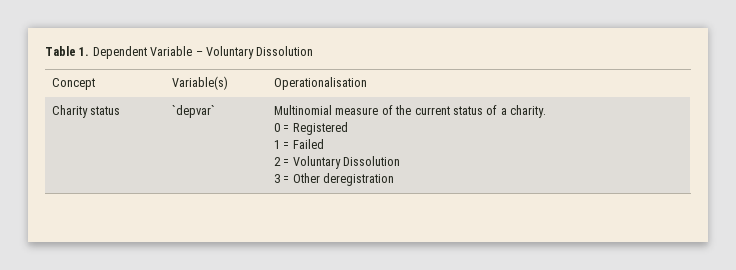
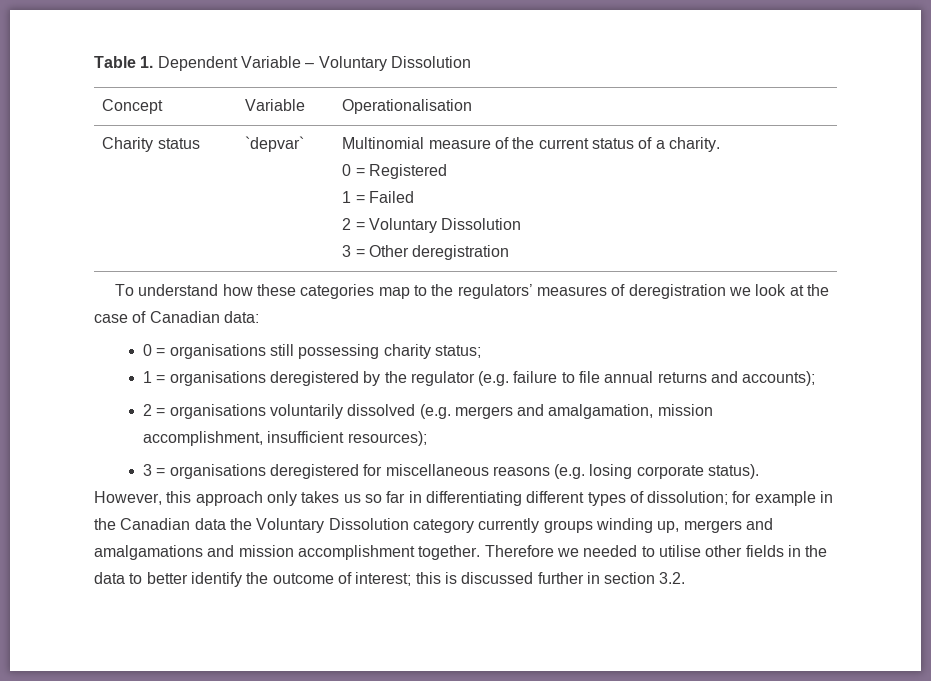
- Concept | Variable(s) | Operationalisation
+ Concept | Variable | Operationalisation
+ To understand how these categories map to the regulators’ measures of deregistration we look at the case of Canadian data:
+ 0 = organisations still possessing charity status;
+ 1 = organisations deregistered by the regulator (e.g. failure to file annual returns and accounts);
+ 2 = organisations voluntarily dissolved (e.g. mergers and amalgamation, mission accomplishment, insufficient resources);
+ 3 = organisations deregistered for miscellaneous reasons (e.g. losing corporate status).
+ However, this approach only takes us so far in differentiating different types of dissolution; for example in the Canadian data the Voluntary Dissolution category currently groups winding up, mergers and amalgamations and mission accomplishment together. Therefore we needed to utilise other fields in the data to better identify the outcome of interest; this is discussed further in section 3.2.

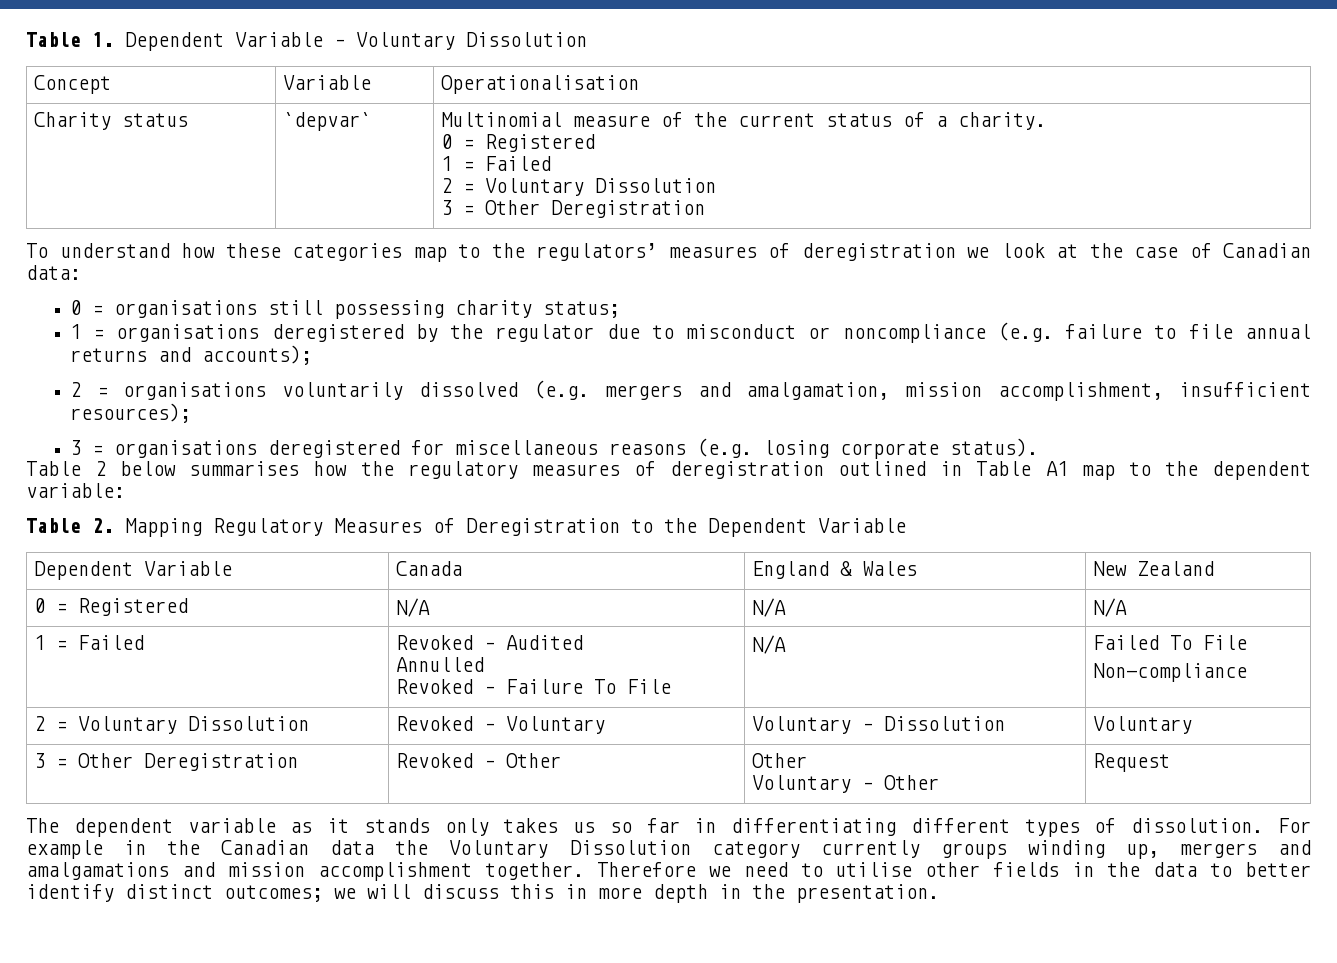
  Charity status | `depvar` | Multinomial measure of the current status of a charity.
  0 = Registered
  1 = Failed
  2 = Voluntary Dissolution
- 3 = Other deregistration
+ 3 = Other Deregistration
- 1 = organisations deregistered by the regulator (e.g. failure to file annual returns and accounts);
+ 1 = organisations deregistered by the regulator due to misconduct or noncompliance (e.g. failure to file annual returns and accounts);
- However, this approach only takes us so far in differentiating different types of dissolution; for example in the Canadian data the Voluntary Dissolution category currently groups winding up, mergers and amalgamations and mission accomplishment together.
+ Table 2 below summarises how the regulatory measures of deregistration outlined in Table A1 map to the dependent variable:
+ Table 2. Mapping Regulatory Measures of Deregistration to the Dependent Variable
+ Dependent Variable | Canada | England & Wales | New Zealand
+ 0 = Registered | N/A | N/A | N/A
+ 1 = Failed | Revoked – Audited
+ Annulled
+ Revoked – Failure To File | N/A | Failed To File
+ Non-compliance
+ 2 = Voluntary Dissolution | Revoked – Voluntary | Voluntary – Dissolution | Voluntary
+ 3 = Other Deregistration | Revoked – Other | Other
+ Voluntary – Other | Request
+ The dependent variable as it stands only takes us so far in differentiating different types of dissolution. For example in the Canadian data the Voluntary Dissolution category currently groups winding up, mergers and amalgamations and mission accomplishment together.
- Therefore we needed to utilise other fields in the data to better identify the outcome of interest; this is discussed further in section 3.2.
+ Therefore we need to utilise other fields in the data to better identify distinct outcomes; we will discuss this in more depth in the presentation.

